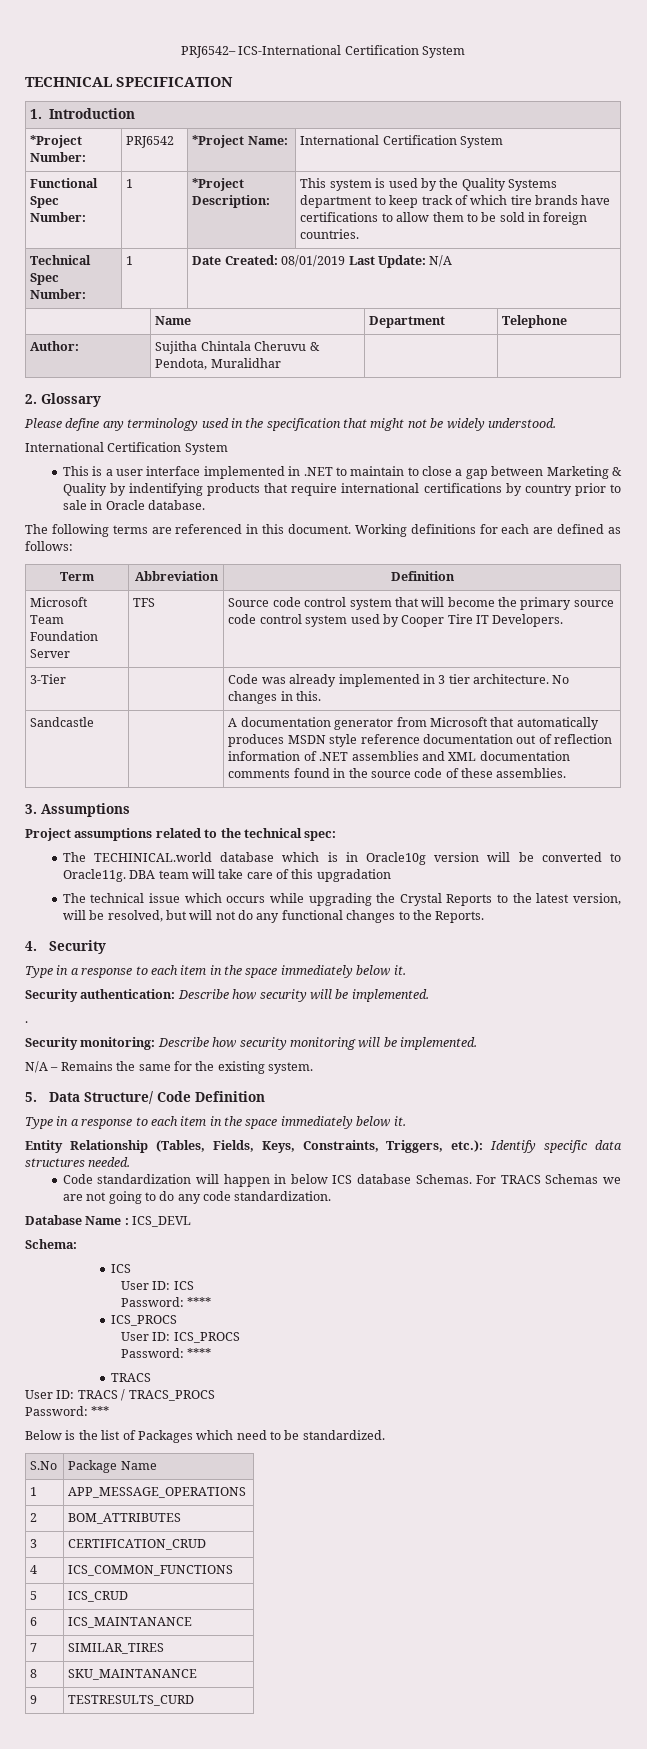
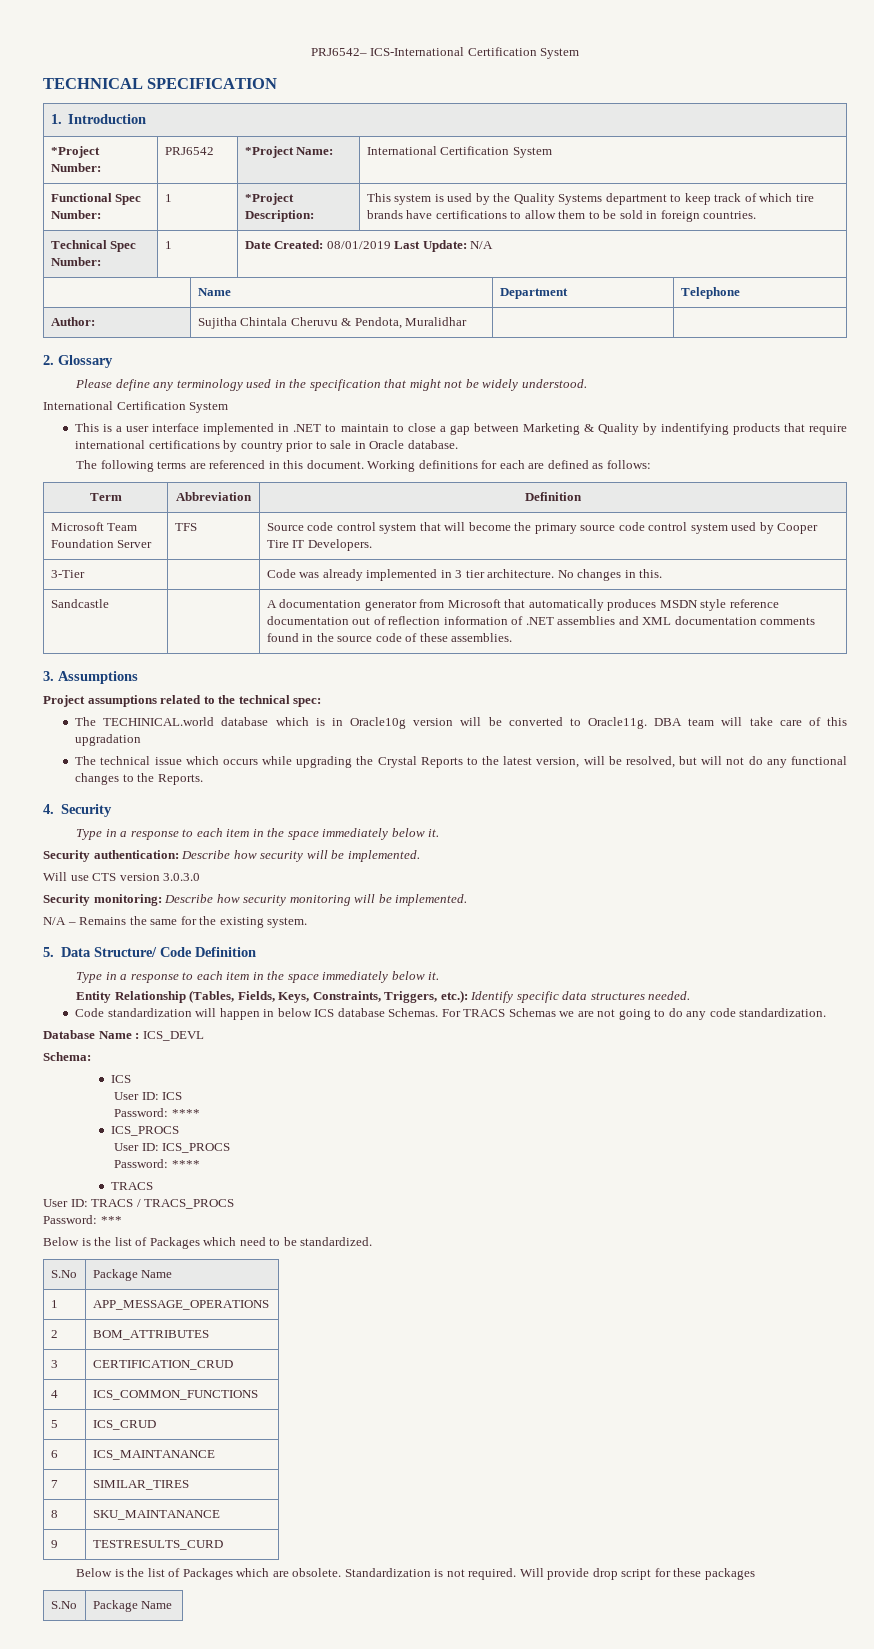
- .
+ Will use CTS version 3.0.3.0
+ Below is the list of Packages which are obsolete. Standardization is not required. Will provide drop script for these packages
+ S.No | Package Name

